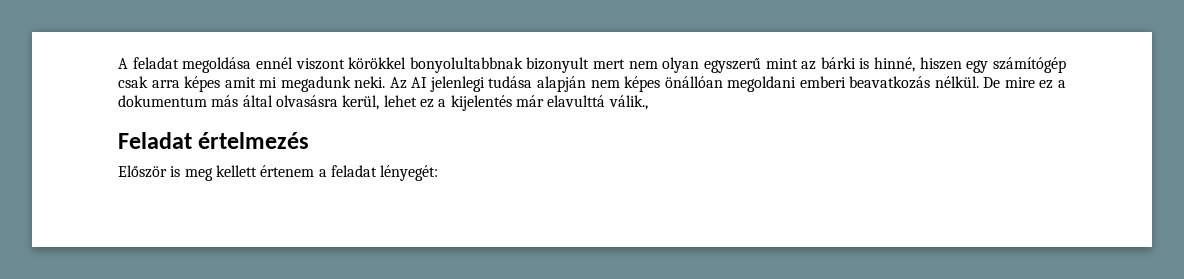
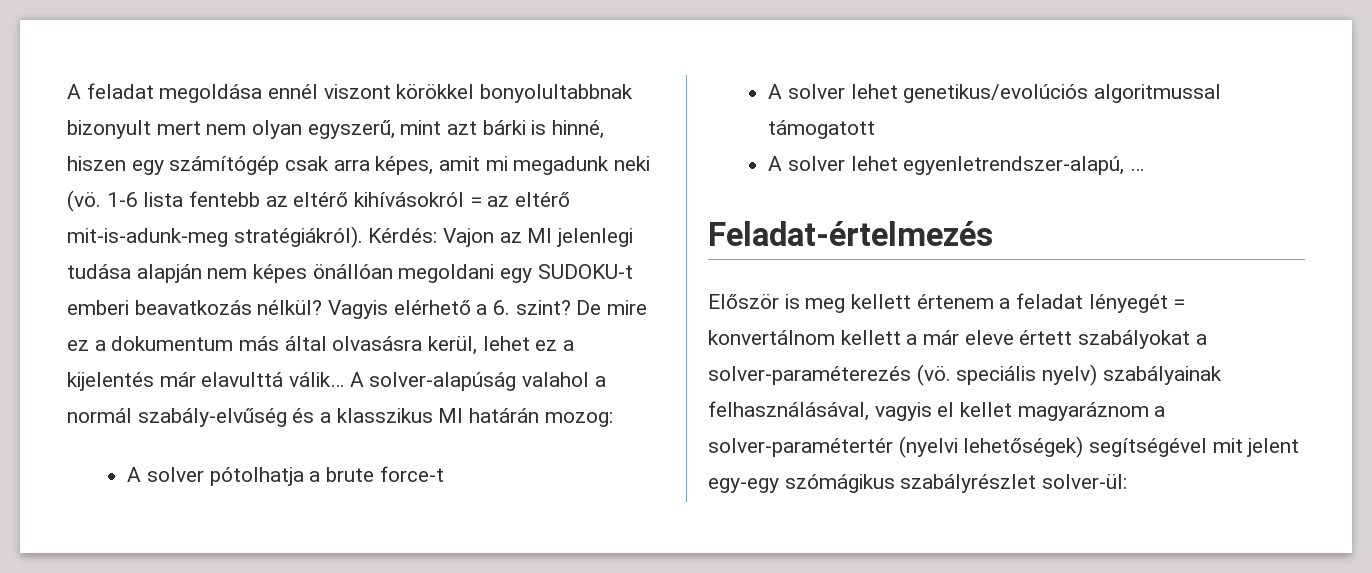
- A feladat megoldása ennél viszont körökkel bonyolultabbnak bizonyult mert nem olyan egyszerű mint az bárki is hinné, hiszen egy számítógép csak arra képes amit mi megadunk neki. Az AI jelenlegi tudása alapján nem képes önállóan megoldani emberi beavatkozás nélkül.
+ A feladat megoldása ennél viszont körökkel bonyolultabbnak bizonyult mert nem olyan egyszerű, mint azt bárki is hinné, hiszen egy számítógép csak arra képes, amit mi megadunk neki (vö. 1-6 lista fentebb az eltérő kihívásokról = az eltérő mit-is-adunk-meg stratégiákról). Kérdés: Vajon az MI jelenlegi tudása alapján nem képes önállóan megoldani egy SUDOKU-t emberi beavatkozás nélkül? Vagyis elérhető a 6. szint?
- De mire ez a dokumentum más által olvasásra kerül, lehet ez a kijelentés már elavulttá válik.,
- Feladat értelmezés
+ De mire ez a dokumentum más által olvasásra kerül, lehet ez a kijelentés már elavulttá válik… A solver-alapúság valahol a normál szabály-elvűség és a klasszikus MI határán mozog:
+ A solver pótolhatja a brute force-t
+ A solver lehet genetikus/evolúciós algoritmussal támogatott
+ A solver lehet egyenletrendszer-alapú, …
+ Feladat-értelmezés
- Először is meg kellett értenem a feladat lényegét:
+ Először is meg kellett értenem a feladat lényegét = konvertálnom kellett a már eleve értett szabályokat a solver-paraméterezés (vö. speciális nyelv) szabályainak felhasználásával, vagyis el kellet magyaráznom a solver-paramétertér (nyelvi lehetőségek) segítségével mit jelent egy-egy szómágikus szabályrészlet solver-ül:

